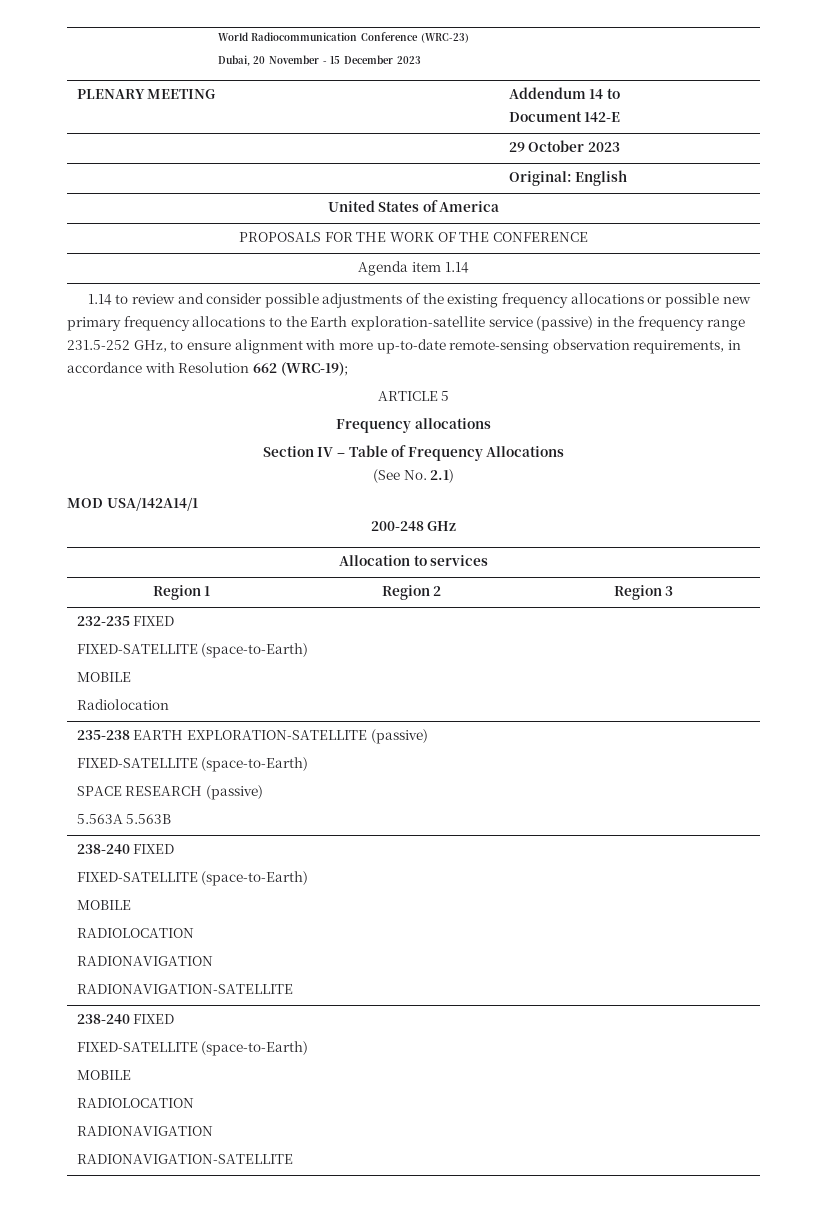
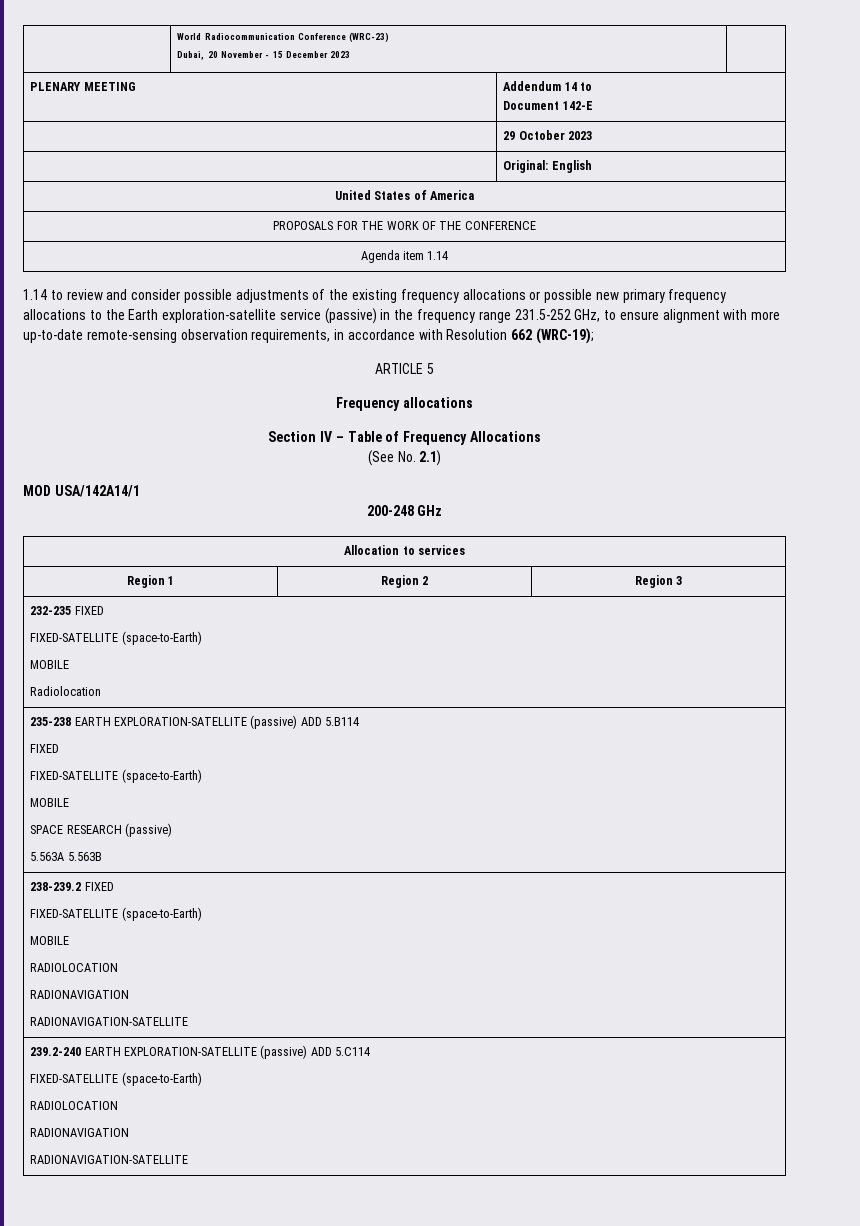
- 235-238 EARTH EXPLORATION-SATELLITE (passive)
+ 235-238 EARTH EXPLORATION-SATELLITE (passive) ADD 5.B114
+ FIXED
  FIXED-SATELLITE (space-to-Earth)
+ MOBILE
  SPACE RESEARCH (passive)
  5.563A 5.563B
- 238-240 FIXED
+ 238-239.2 FIXED
  FIXED-SATELLITE (space-to-Earth)
  MOBILE
  RADIOLOCATION
  RADIONAVIGATION
  RADIONAVIGATION-SATELLITE
- 238-240 FIXED
+ 239.2-240 EARTH EXPLORATION-SATELLITE (passive) ADD 5.C114
  FIXED-SATELLITE (space-to-Earth)
- MOBILE

